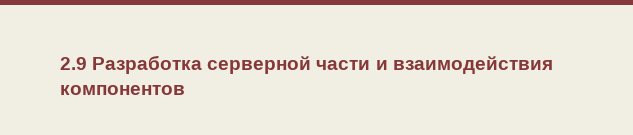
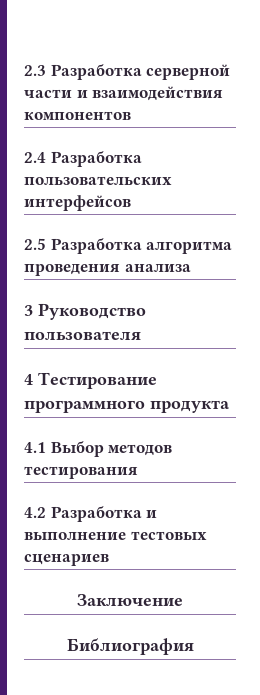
- 2.9 Разработка серверной части и взаимодействия компонентов
+ 2.3 Разработка серверной части и взаимодействия компонентов
+ 2.4 Разработка пользовательских интерфейсов
+ 2.5 Разработка алгоритма проведения анализа
+ 3 Руководство пользователя
+ 4 Тестирование программного продукта
+ 4.1 Выбор методов тестирования
+ 4.2 Разработка и выполнение тестовых сценариев
+ Заключение
+ Библиография

